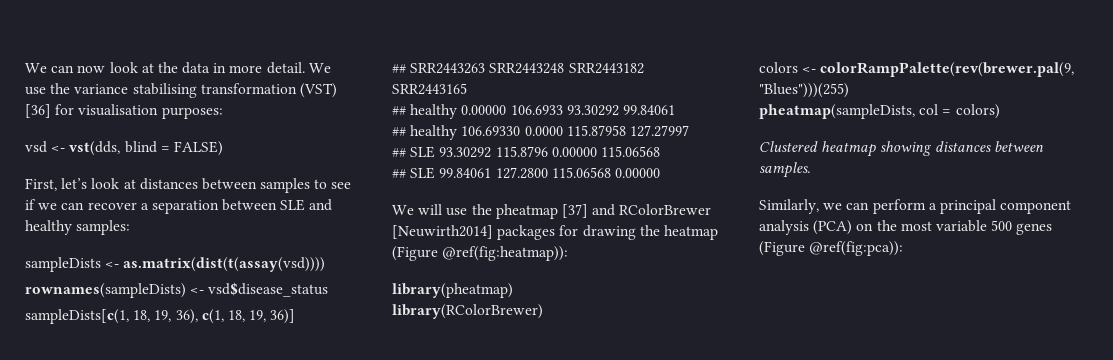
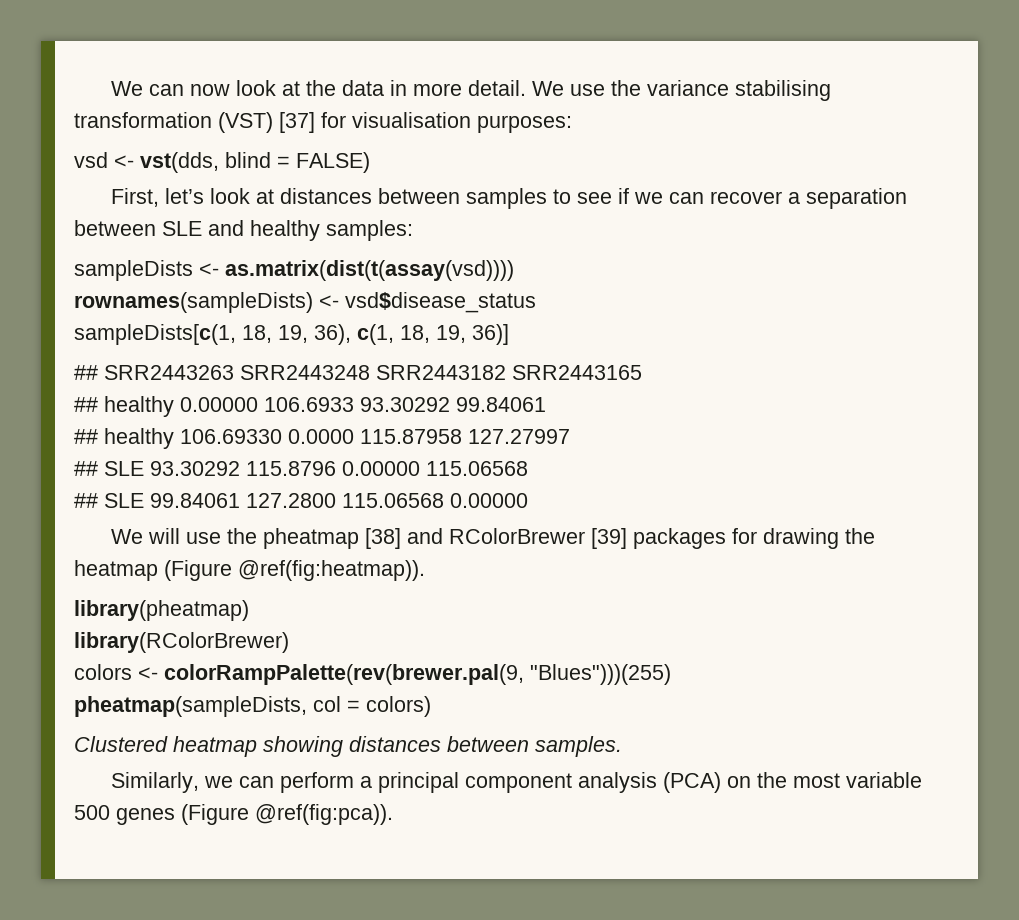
- We use the variance stabilising transformation (VST) [36] for visualisation purposes:
+ We use the variance stabilising transformation (VST) [37] for visualisation purposes:
- We will use the pheatmap [37] and RColorBrewer [Neuwirth2014] packages for drawing the heatmap (Figure @ref(fig:heatmap)):
+ We will use the pheatmap [38] and RColorBrewer [39] packages for drawing the heatmap (Figure @ref(fig:heatmap)).
- Similarly, we can perform a principal component analysis (PCA) on the most variable 500 genes (Figure @ref(fig:pca)):
+ Similarly, we can perform a principal component analysis (PCA) on the most variable 500 genes (Figure @ref(fig:pca)).

